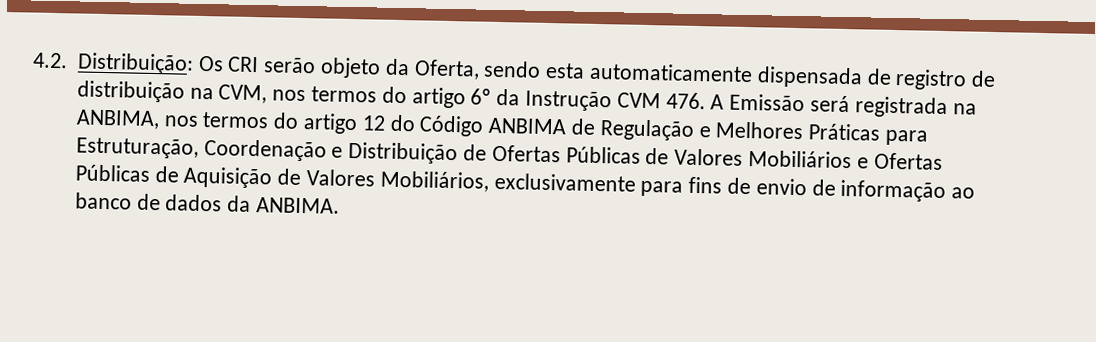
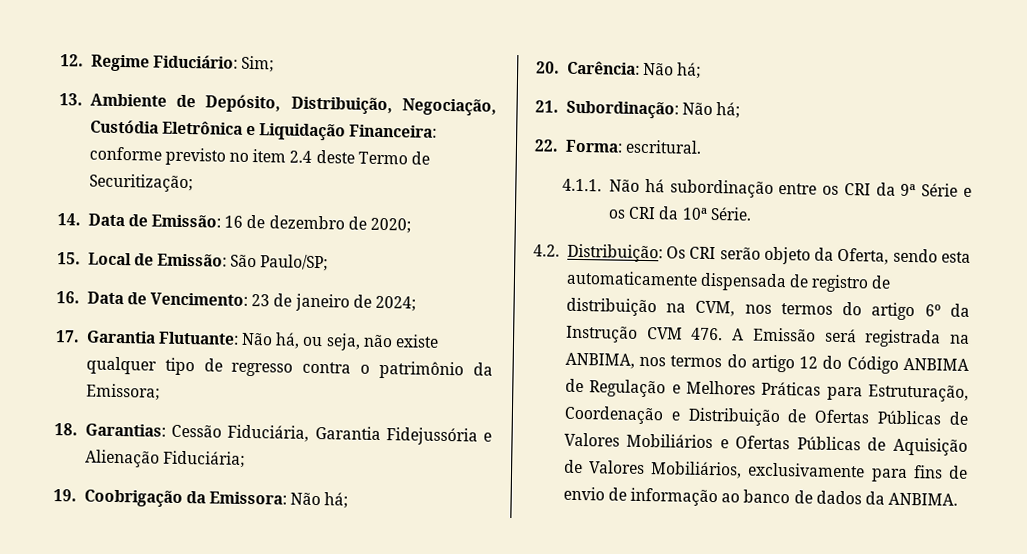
+ 12. Regime Fiduciário: Sim;
+ 13. Ambiente de Depósito, Distribuição, Negociação, Custódia Eletrônica e Liquidação Financeira: conforme previsto no item 2.4 deste Termo de Securitização;
+ 14. Data de Emissão: 16 de dezembro de 2020;
+ 15. Local de Emissão: São Paulo/SP;
+ 16. Data de Vencimento: 23 de janeiro de 2024;
+ 17. Garantia Flutuante: Não há, ou seja, não existe qualquer tipo de regresso contra o patrimônio da Emissora;
+ 18. Garantias: Cessão Fiduciária, Garantia Fidejussória e Alienação Fiduciária;
+ 19. Coobrigação da Emissora: Não há;
+ 20. Carência: Não há;
+ 21. Subordinação: Não há;
+ 22. Forma: escritural.
+ 4.1.1. Não há subordinação entre os CRI da 9ª Série e os CRI da 10ª Série.

